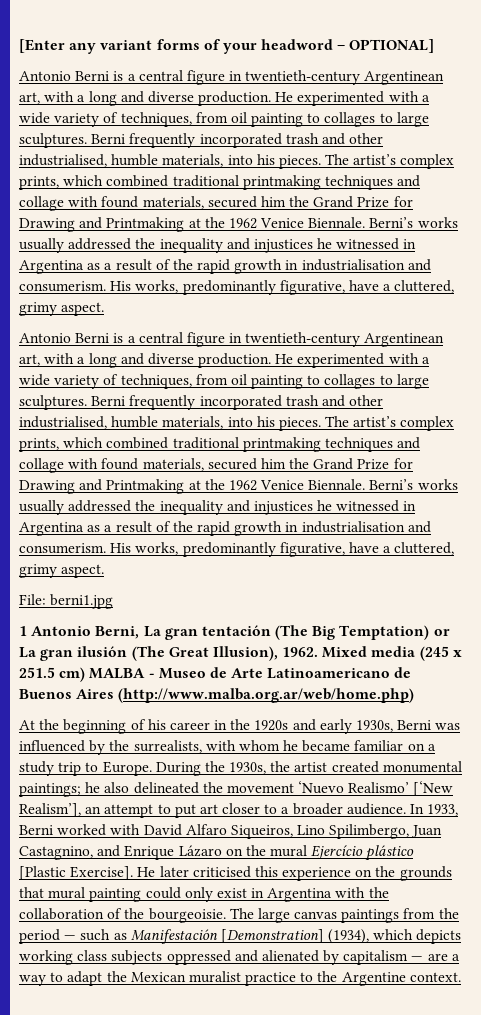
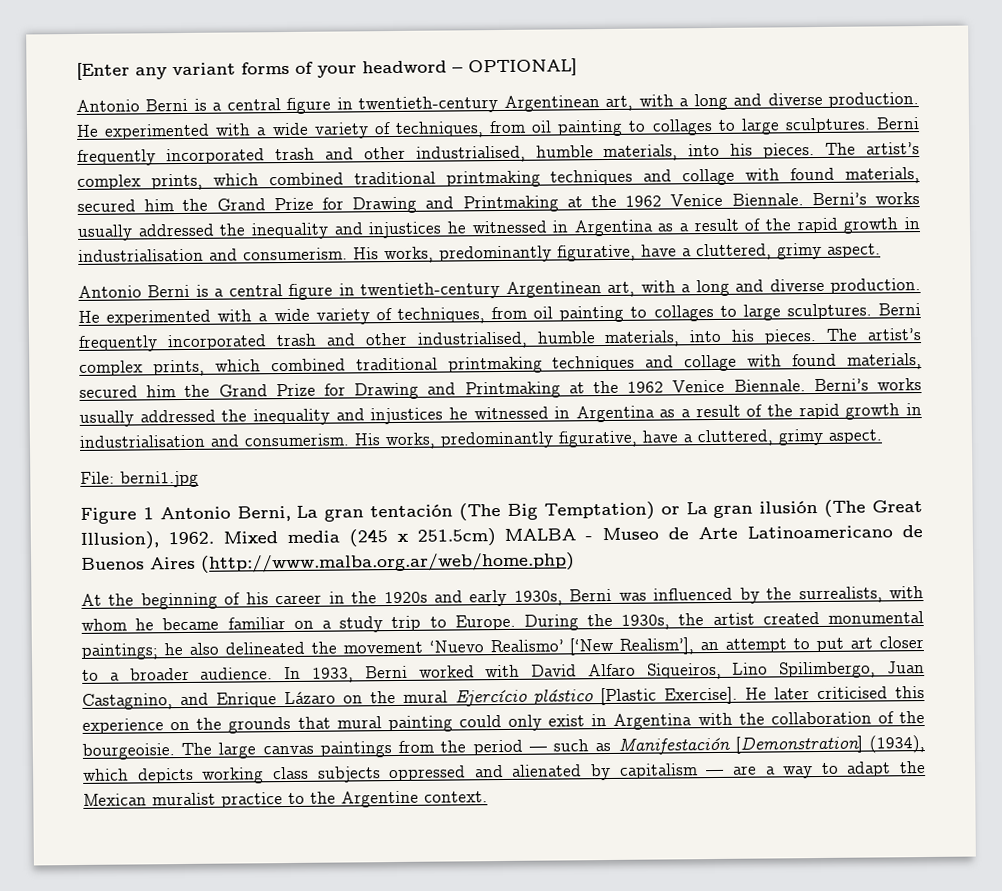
- 1 Antonio Berni, La gran tentación (The Big Temptation) or La gran ilusión (The Great Illusion), 1962.
+ Figure 1 Antonio Berni, La gran tentación (The Big Temptation) or La gran ilusión (The Great Illusion), 1962.
- Mixed media (245 x 251.5 cm) MALBA - Museo de Arte Latinoamericano de Buenos Aires (http://www.malba.org.ar/web/home.php)
+ Mixed media (245 x 251.5cm) MALBA - Museo de Arte Latinoamericano de Buenos Aires (http://www.malba.org.ar/web/home.php)

